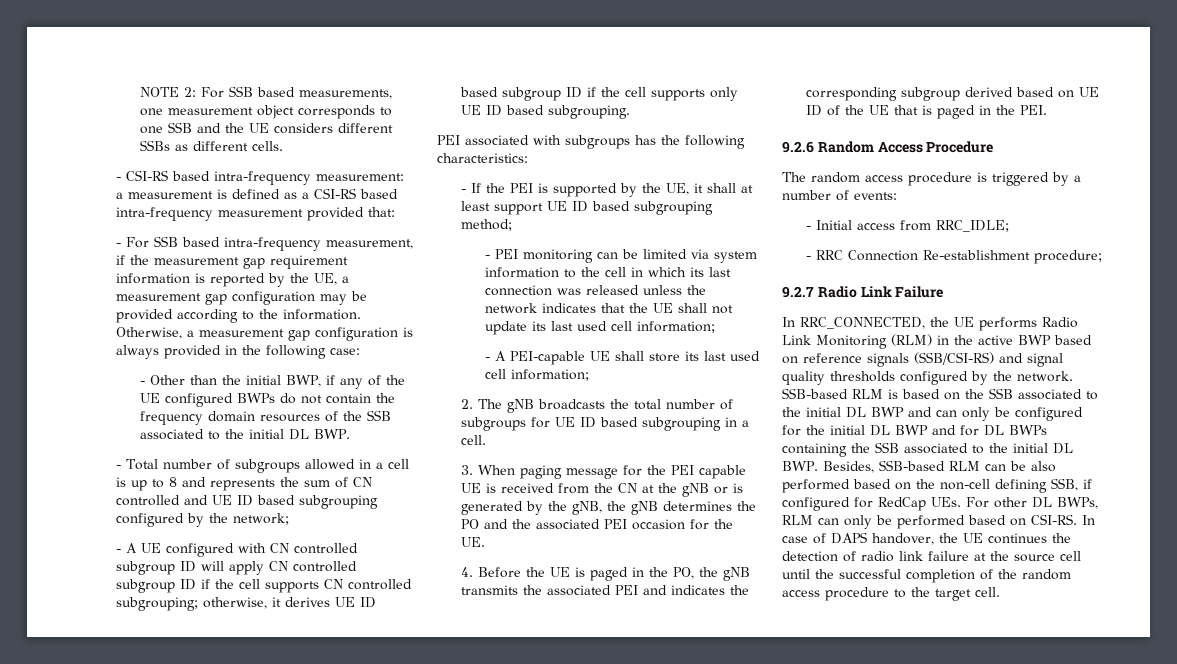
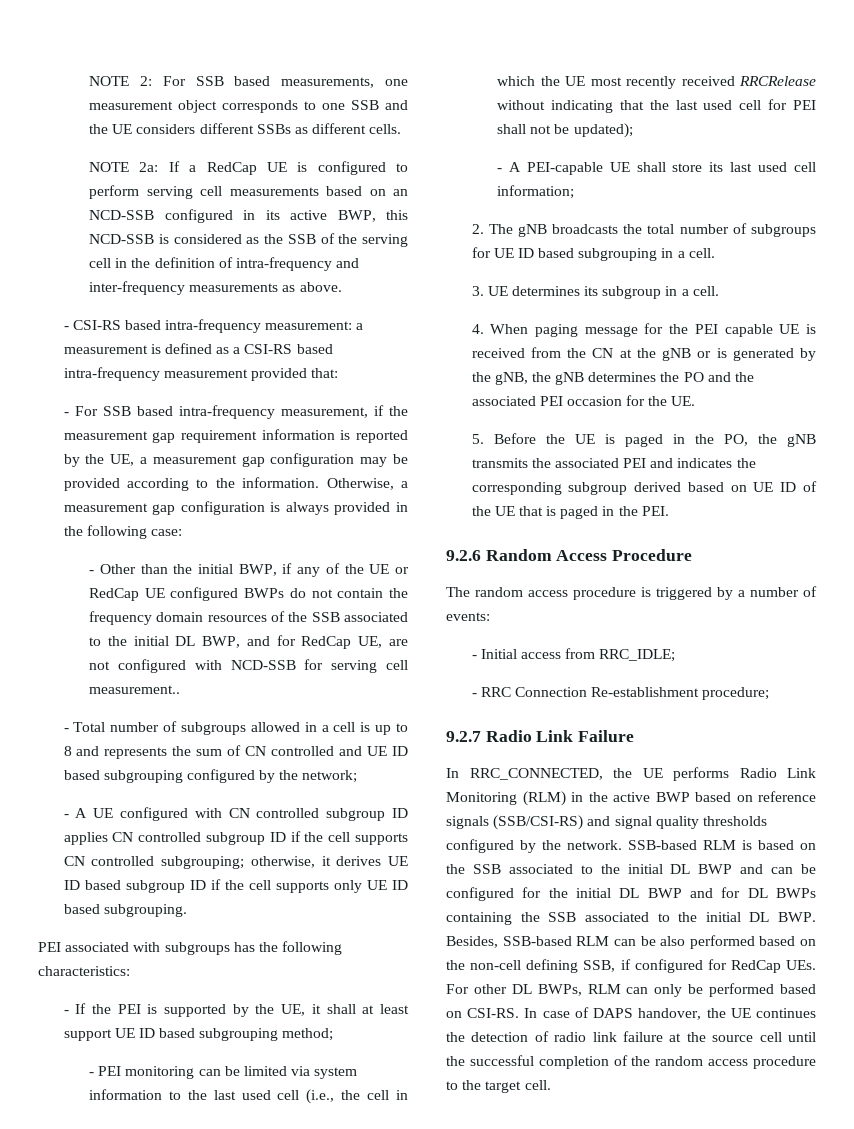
+ NOTE 2a: If a RedCap UE is configured to perform serving cell measurements based on an NCD-SSB configured in its active BWP, this NCD-SSB is considered as the SSB of the serving cell in the definition of intra-frequency and inter-frequency measurements as above.
- - Other than the initial BWP, if any of the UE configured BWPs do not contain the frequency domain resources of the SSB associated to the initial DL BWP.
+ - Other than the initial BWP, if any of the UE or RedCap UE configured BWPs do not contain the frequency domain resources of the SSB associated to the initial DL BWP, and for RedCap UE, are not configured with NCD-SSB for serving cell measurement..
- - A UE configured with CN controlled subgroup ID will apply CN controlled subgroup ID if the cell supports CN controlled subgrouping; otherwise, it derives UE ID based subgroup ID if the cell supports only UE ID based subgrouping.
+ - A UE configured with CN controlled subgroup ID applies CN controlled subgroup ID if the cell supports CN controlled subgrouping; otherwise, it derives UE ID based subgroup ID if the cell supports only UE ID based subgrouping.
- - PEI monitoring can be limited via system information to the cell in which its last connection was released unless the network indicates that the UE shall not update its last used cell information;
+ - PEI monitoring can be limited via system information to the last used cell (i.e., the cell in which the UE most recently received RRCRelease without indicating that the last used cell for PEI shall not be updated);
- 3. When paging message for the PEI capable UE is received from the CN at the gNB or is generated by the gNB, the gNB determines the PO and the associated PEI occasion for the UE.
+ 3. UE determines its subgroup in a cell.
+ 4. When paging message for the PEI capable UE is received from the CN at the gNB or is generated by the gNB, the gNB determines the PO and the associated PEI occasion for the UE.
- 4. Before the UE is paged in the PO, the gNB transmits the associated PEI and indicates the corresponding subgroup derived based on UE ID of the UE that is paged in the PEI.
+ 5. Before the UE is paged in the PO, the gNB transmits the associated PEI and indicates the corresponding subgroup derived based on UE ID of the UE that is paged in the PEI.
- SSB-based RLM is based on the SSB associated to the initial DL BWP and can only be configured for the initial DL BWP and for DL BWPs containing the SSB associated to the initial DL BWP. Besides, SSB-based RLM can be also performed based on the non-cell defining SSB, if configured for RedCap UEs. For other DL BWPs, RLM can only be performed based on CSI-RS.
+ SSB-based RLM is based on the SSB associated to the initial DL BWP and can be configured for the initial DL BWP and for DL BWPs containing the SSB associated to the initial DL BWP. Besides, SSB-based RLM can be also performed based on the non-cell defining SSB, if configured for RedCap UEs. For other DL BWPs, RLM can only be performed based on CSI-RS.

